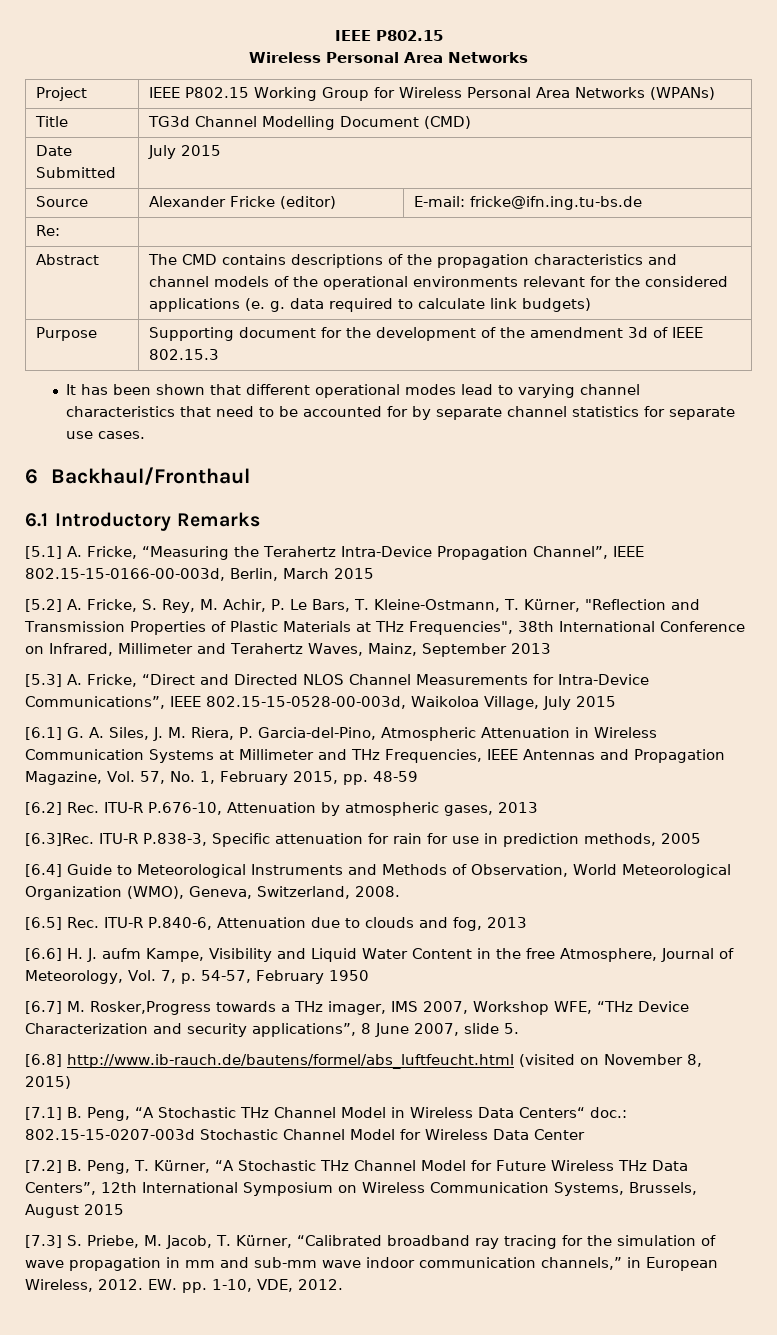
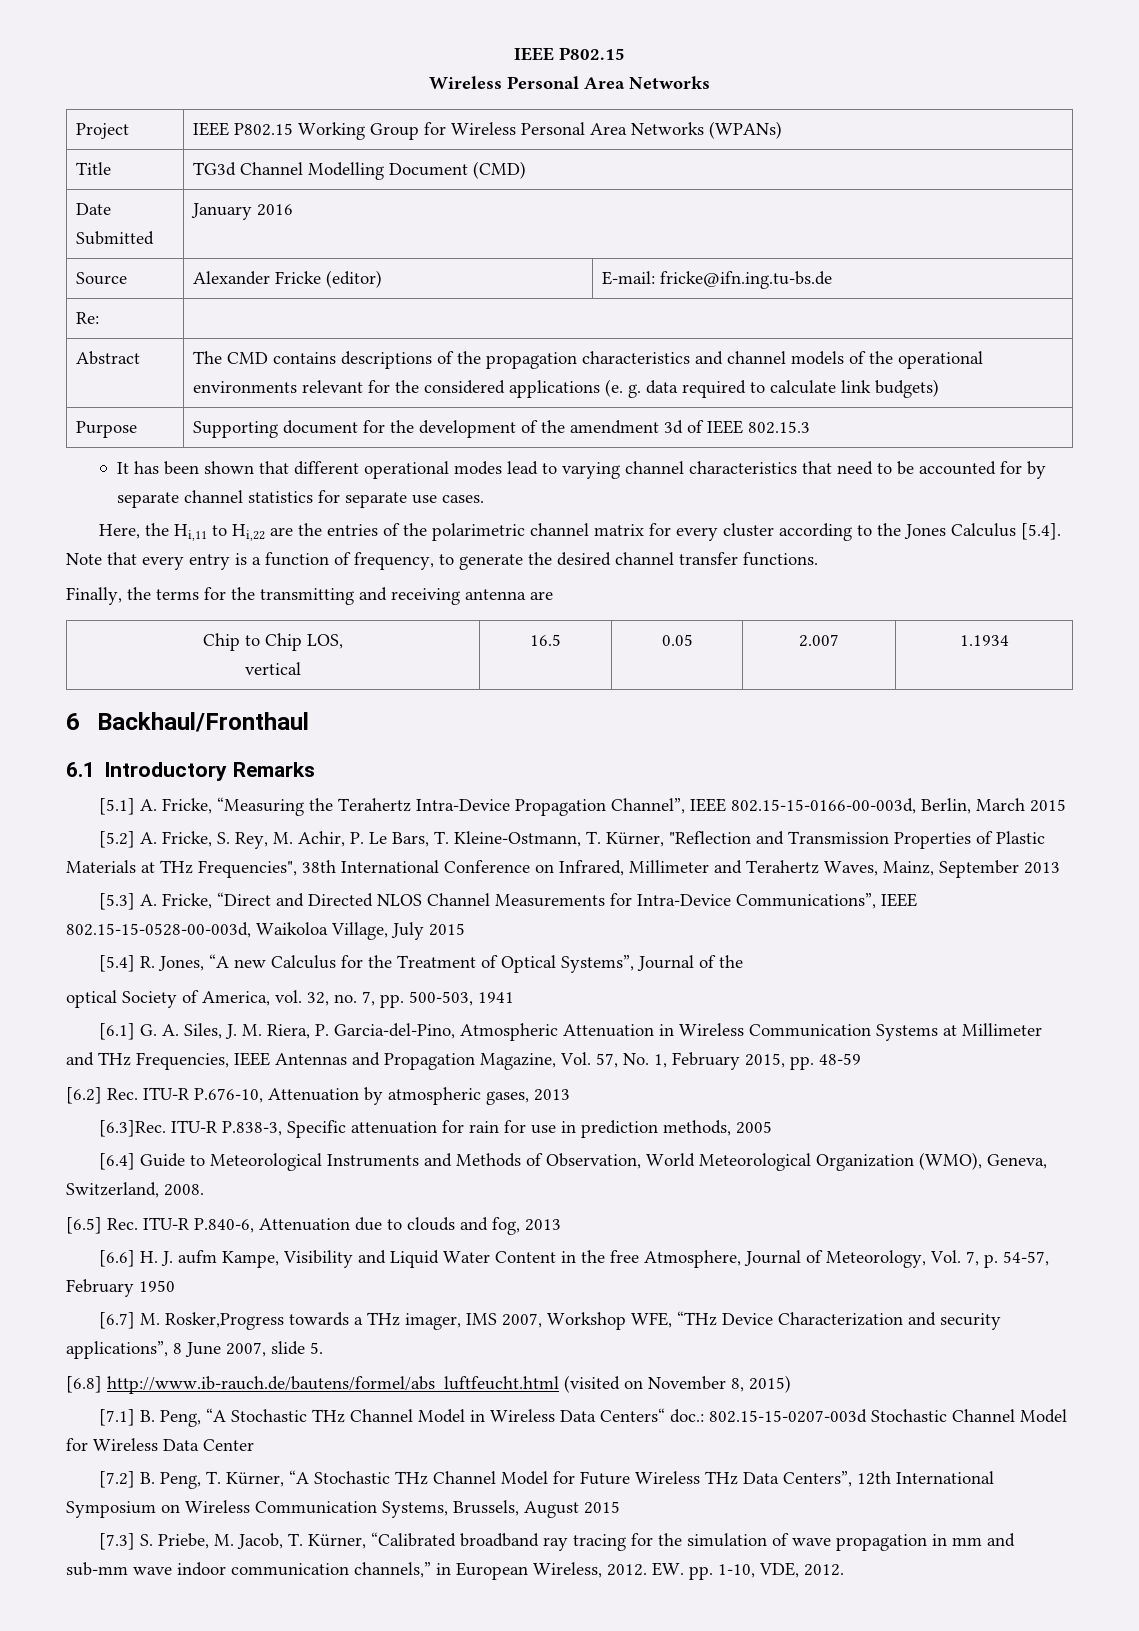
- Date Submitted | July 2015
+ Date Submitted | January 2016
+ Here, the Hi,11 to Hi,22 are the entries of the polarimetric channel matrix for every cluster according to the Jones Calculus [5.4]. Note that every entry is a function of frequency, to generate the desired channel transfer functions.
+ Finally, the terms for the transmitting and receiving antenna are
+ Chip to Chip LOS,
+ vertical | 16.5 | 0.05 | 2.007 | 1.1934
+ [5.4] R. Jones, “A new Calculus for the Treatment of Optical Systems”, Journal of the
+ optical Society of America, vol. 32, no. 7, pp. 500-503, 1941

